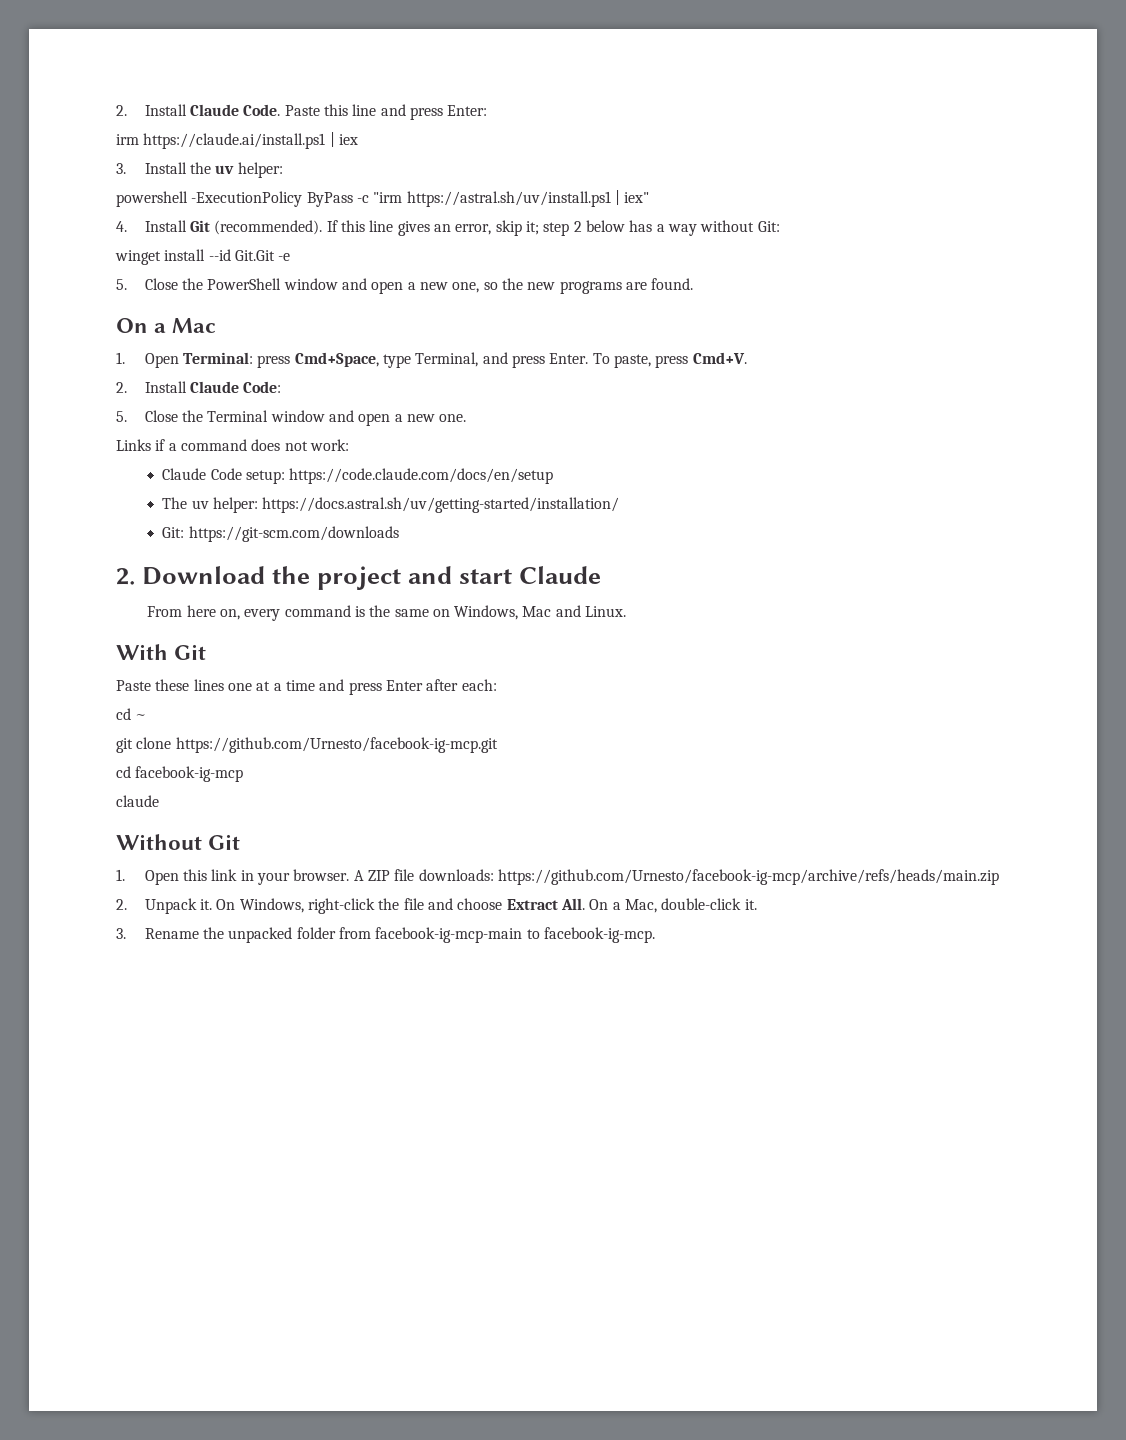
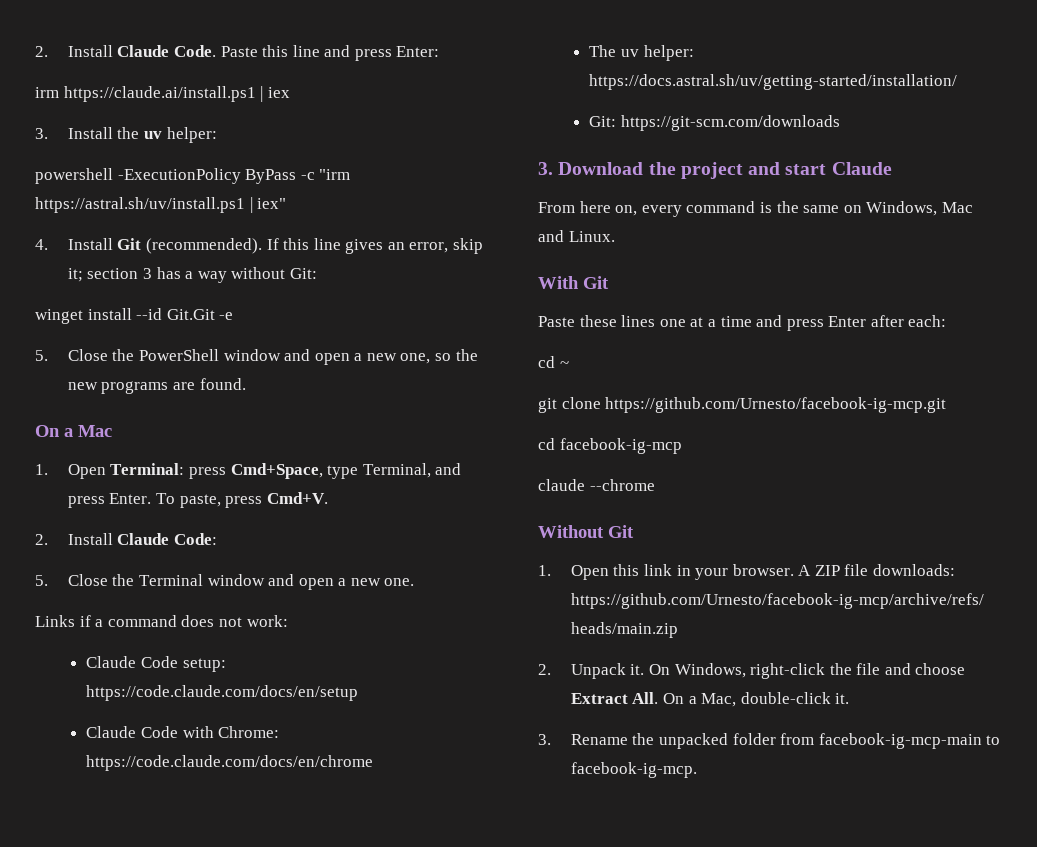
- If this line gives an error, skip it; step 2 below has a way without Git:
+ If this line gives an error, skip it; section 3 has a way without Git:
+ Claude Code with Chrome: https://code.claude.com/docs/en/chrome
- 2. Download the project and start Claude
+ 3. Download the project and start Claude
- claude
+ claude --chrome

